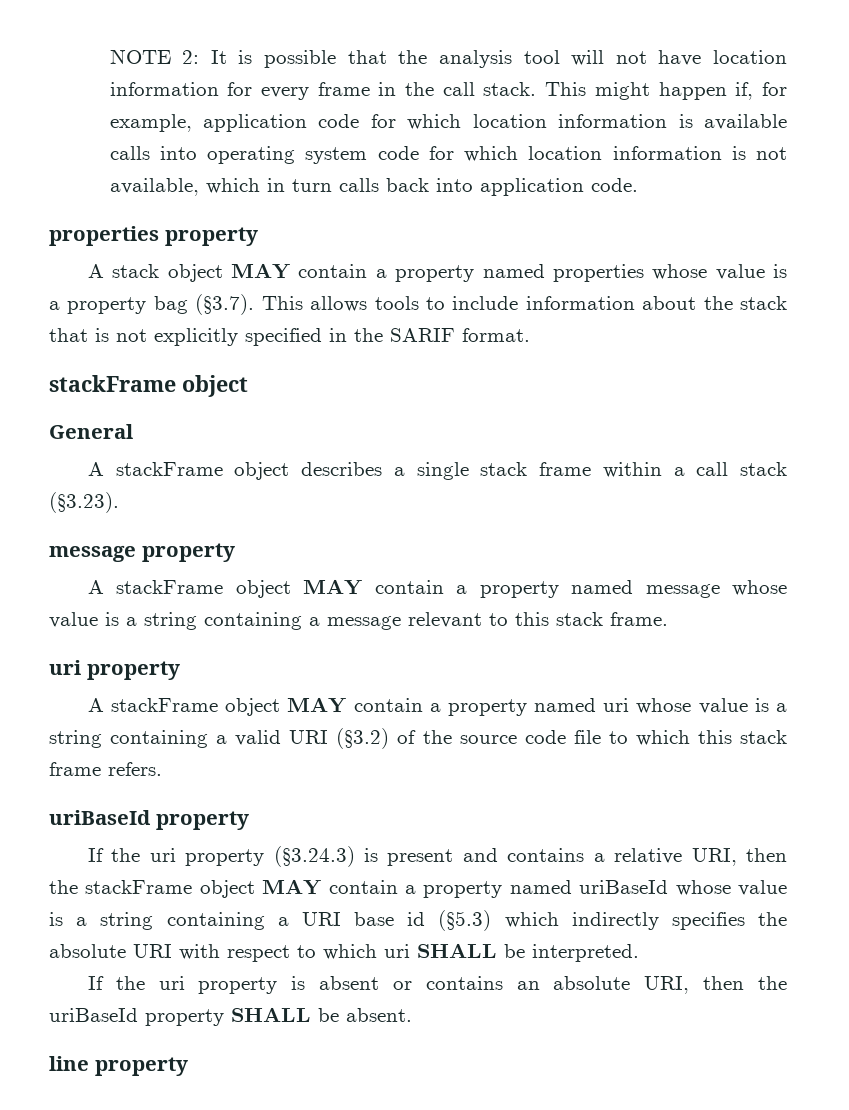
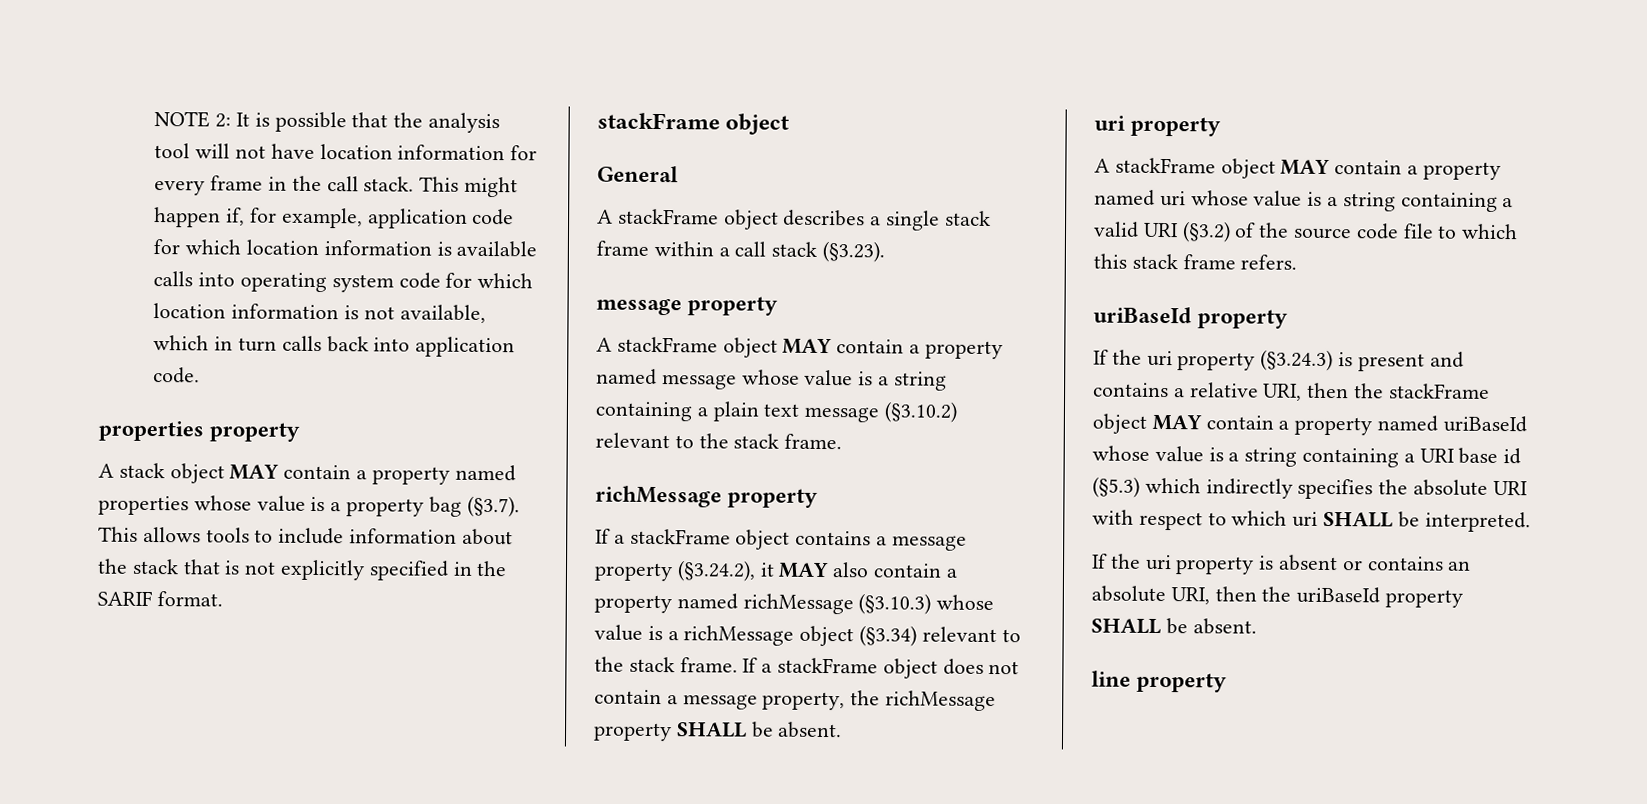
- A stackFrame object MAY contain a property named message whose value is a string containing a message relevant to this stack frame.
+ A stackFrame object MAY contain a property named message whose value is a string containing a plain text message (§3.10.2) relevant to the stack frame.
+ richMessage property
+ If a stackFrame object contains a message property (§3.24.2), it MAY also contain a property named richMessage (§3.10.3) whose value is a richMessage object (§3.34) relevant to the stack frame. If a stackFrame object does not contain a message property, the richMessage property SHALL be absent.

